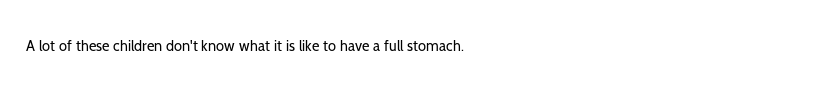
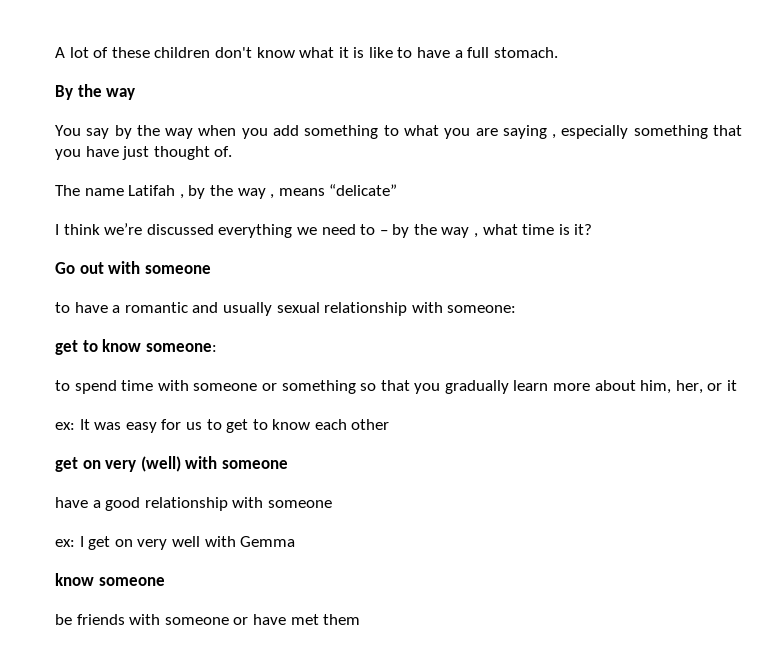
+ By the way
+ You say by the way when you add something to what you are saying , especially something that you have just thought of.
+ The name Latifah , by the way , means “delicate”
+ I think we’re discussed everything we need to – by the way , what time is it?
+ Go out with someone
+ to have a romantic and usually sexual relationship with someone:
+ get to know someone:
+ to spend time with someone or something so that you gradually learn more about him, her, or it
+ ex: It was easy for us to get to know each other
+ get on very (well) with someone
+ have a good relationship with someone
+ ex: I get on very well with Gemma
+ know someone
+ be friends with someone or have met them

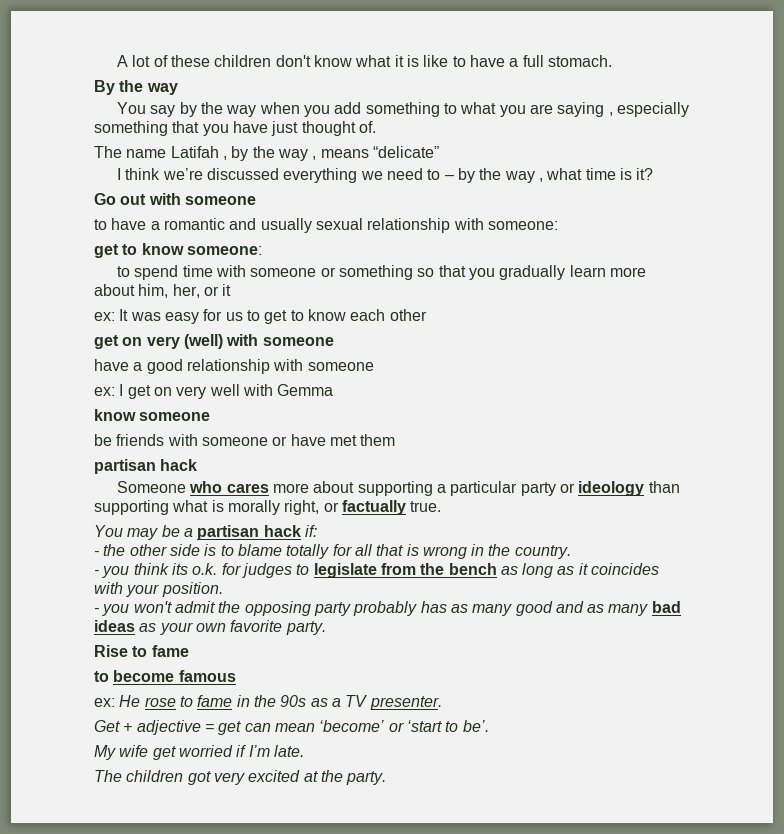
  be friends with someone or have met them
+ partisan hack
+ Someone who cares more about supporting a particular party or ideology than supporting what is morally right, or factually true.
+ You may be a partisan hack if:
+ - the other side is to blame totally for all that is wrong in the country.
+ - you think its o.k. for judges to legislate from the bench as long as it coincides with your position.
+ - you won't admit the opposing party probably has as many good and as many bad ideas as your own favorite party.
+ Rise to fame
+ to become famous
+ ex: He rose to fame in the 90s as a TV presenter.
+ Get + adjective = get can mean ‘become’ or ‘start to be’.
+ My wife get worried if I’m late.
+ The children got very excited at the party.

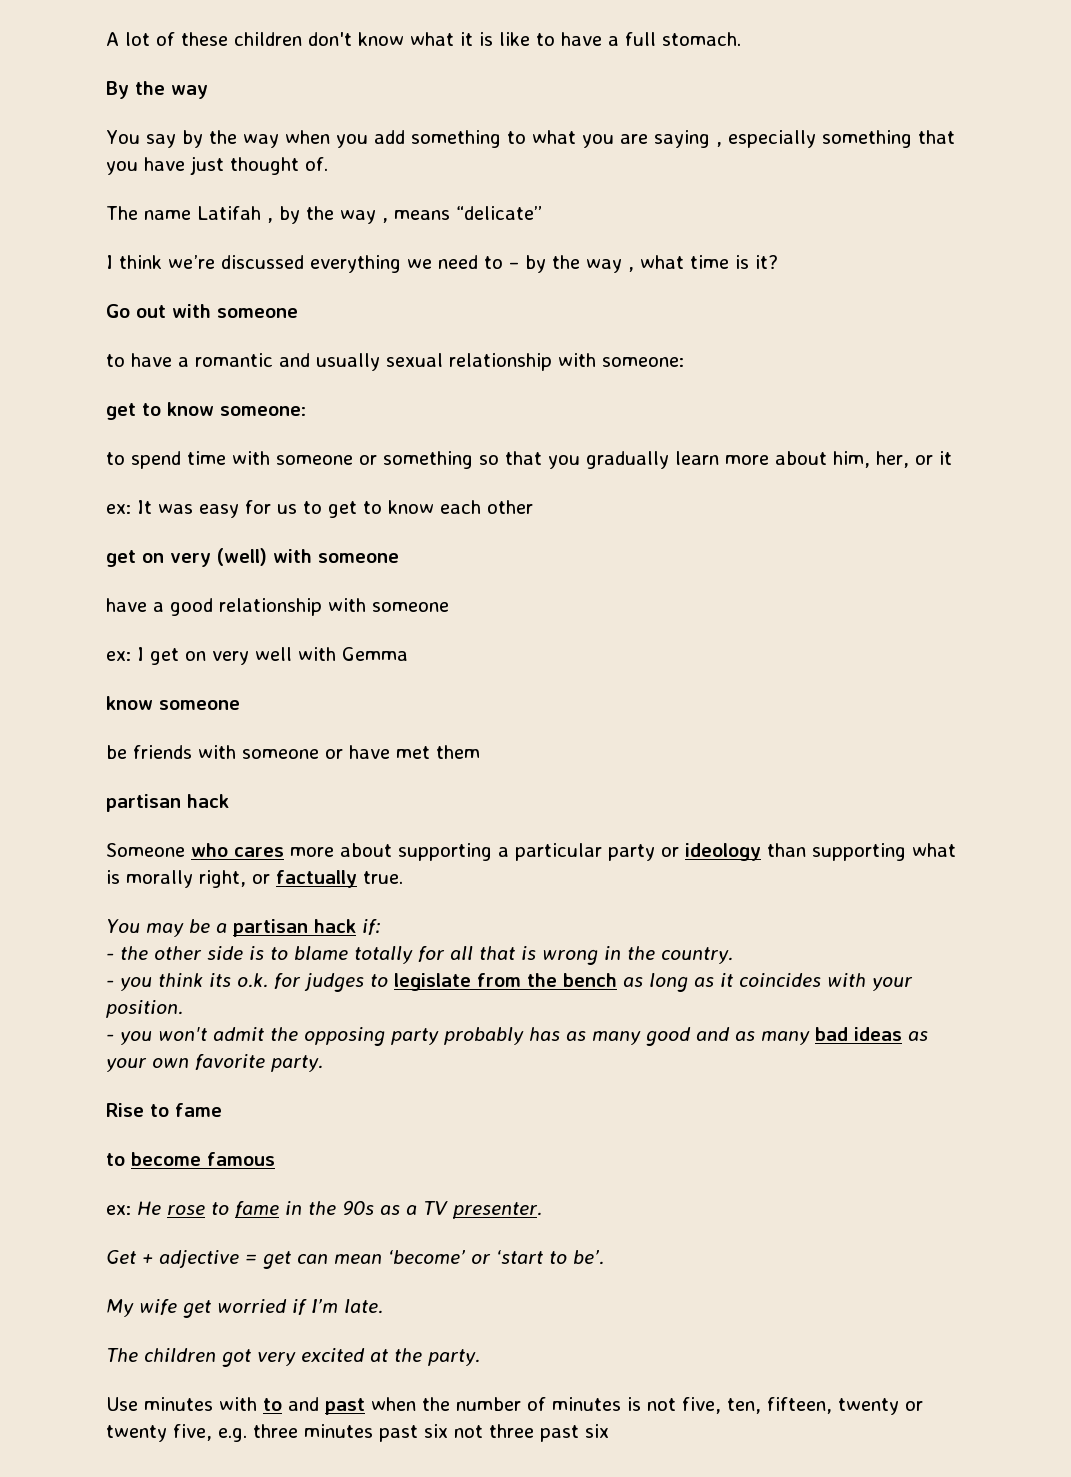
+ Use minutes with to and past when the number of minutes is not five, ten, fifteen, twenty or twenty five, e.g. three minutes past six not three past six

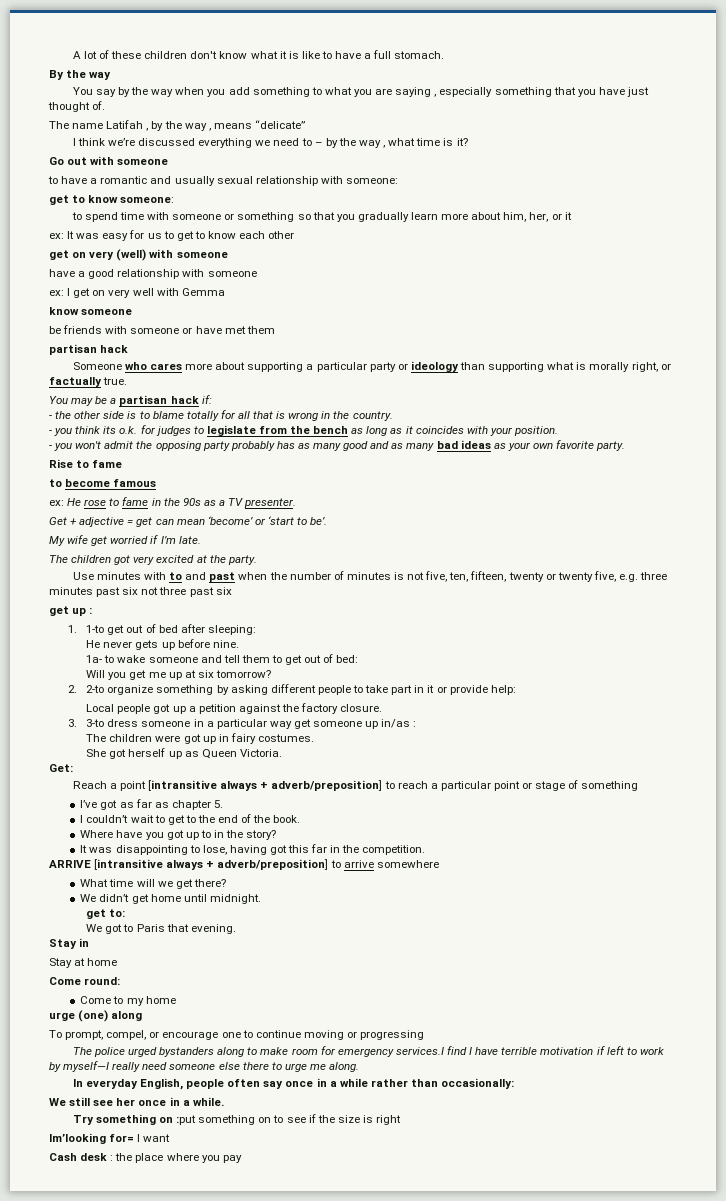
+ get up :
+ 1. 1-to get out of bed after sleeping:
+ He never gets up before nine.
+ 1a- to wake someone and tell them to get out of bed:
+ Will you get me up at six tomorrow?
+ 2. 2-to organize something by asking different people to take part in it or provide help:
+ Local people got up a petition against the factory closure.
+ 3. 3-to dress someone in a particular way get someone up in/as :
+ The children were got up in fairy costumes.
+ She got herself up as Queen Victoria.
+ Get:
+ Reach a point [intransitive always + adverb/preposition] to reach a particular point or stage of something
+ I’ve got as far as chapter 5.
+ I couldn’t wait to get to the end of the book.
+ Where have you got up to in the story?
+ It was disappointing to lose, having got this far in the competition.
+ ARRIVE [intransitive always + adverb/preposition] to arrive somewhere
+ What time will we get there?
+ We didn’t get home until midnight.
+ get to:
+ We got to Paris that evening.
+ Stay in
+ Stay at home
+ Come round:
+ Come to my home
+ urge (one) along
+ To prompt, compel, or encourage one to continue moving or progressing
+ The police urged bystanders along to make room for emergency services.I find I have terrible motivation if left to work by myself—I really need someone else there to urge me along.
+ In everyday English, people often say once in a while rather than occasionally:
+ We still see her once in a while.
+ Try something on :put something on to see if the size is right
+ Im’looking for= I want
+ Cash desk : the place where you pay

